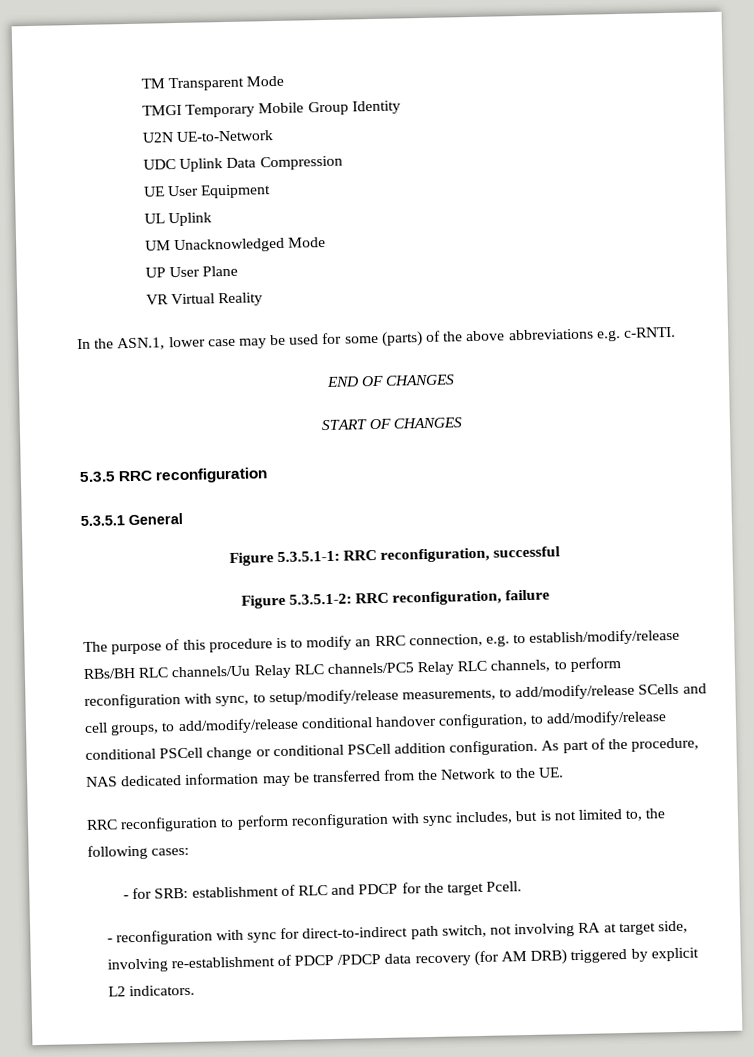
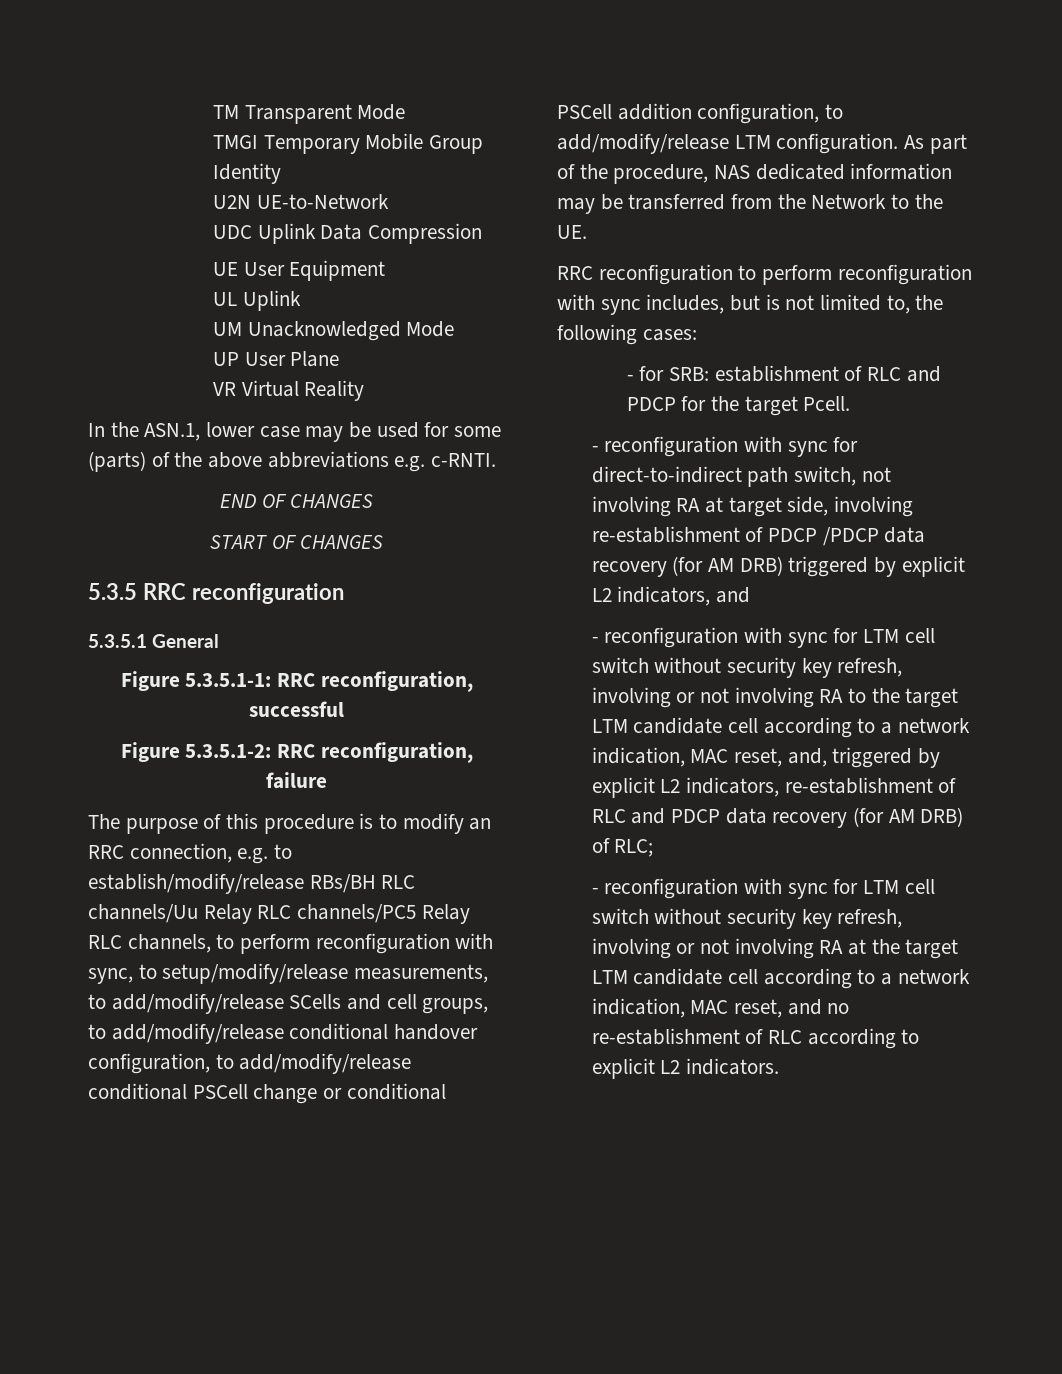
- The purpose of this procedure is to modify an RRC connection, e.g. to establish/modify/release RBs/BH RLC channels/Uu Relay RLC channels/PC5 Relay RLC channels, to perform reconfiguration with sync, to setup/modify/release measurements, to add/modify/release SCells and cell groups, to add/modify/release conditional handover configuration, to add/modify/release conditional PSCell change or conditional PSCell addition configuration.
+ The purpose of this procedure is to modify an RRC connection, e.g. to establish/modify/release RBs/BH RLC channels/Uu Relay RLC channels/PC5 Relay RLC channels, to perform reconfiguration with sync, to setup/modify/release measurements, to add/modify/release SCells and cell groups, to add/modify/release conditional handover configuration, to add/modify/release conditional PSCell change or conditional PSCell addition configuration, to add/modify/release LTM configuration.
- - reconfiguration with sync for direct-to-indirect path switch, not involving RA at target side, involving re-establishment of PDCP /PDCP data recovery (for AM DRB) triggered by explicit L2 indicators.
+ - reconfiguration with sync for direct-to-indirect path switch, not involving RA at target side, involving re-establishment of PDCP /PDCP data recovery (for AM DRB) triggered by explicit L2 indicators, and
+ - reconfiguration with sync for LTM cell switch without security key refresh, involving or not involving RA to the target LTM candidate cell according to a network indication, MAC reset, and, triggered by explicit L2 indicators, re-establishment of RLC and PDCP data recovery (for AM DRB) of RLC;
+ - reconfiguration with sync for LTM cell switch without security key refresh, involving or not involving RA at the target LTM candidate cell according to a network indication, MAC reset, and no re-establishment of RLC according to explicit L2 indicators.

